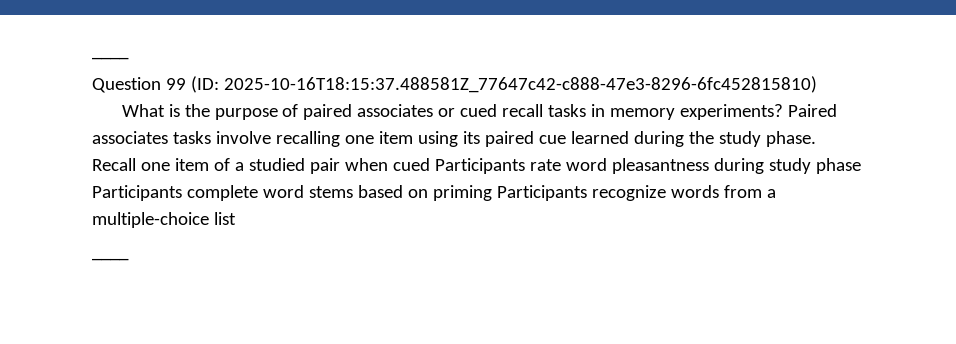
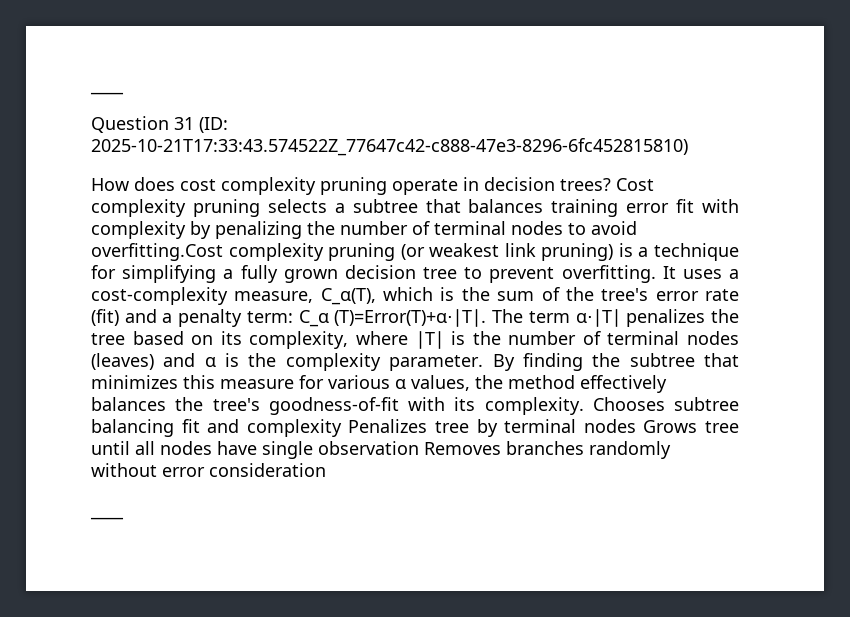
- Question 99 (ID: 2025-10-16T18:15:37.488581Z_77647c42-c888-47e3-8296-6fc452815810)
- What is the purpose of paired associates or cued recall tasks in memory experiments? Paired associates tasks involve recalling one item using its paired cue learned during the study phase. Recall one item of a studied pair when cued Participants rate word pleasantness during study phase Participants complete word stems based on priming Participants recognize words from a multiple-choice list
+ Question 31 (ID: 2025-10-21T17:33:43.574522Z_77647c42-c888-47e3-8296-6fc452815810)
+ How does cost complexity pruning operate in decision trees? Cost complexity pruning selects a subtree that balances training error fit with complexity by penalizing the number of terminal nodes to avoid overfitting.Cost complexity pruning (or weakest link pruning) is a technique for simplifying a fully grown decision tree to prevent overfitting. It uses a cost-complexity measure, C_α(T), which is the sum of the tree's error rate (fit) and a penalty term: C_α (T)=Error(T)+α⋅∣T∣. The term α⋅∣T∣ penalizes the tree based on its complexity, where ∣T∣ is the number of terminal nodes (leaves) and α is the complexity parameter. By finding the subtree that minimizes this measure for various α values, the method effectively balances the tree's goodness-of-fit with its complexity. Chooses subtree balancing fit and complexity Penalizes tree by terminal nodes Grows tree until all nodes have single observation Removes branches randomly without error consideration

